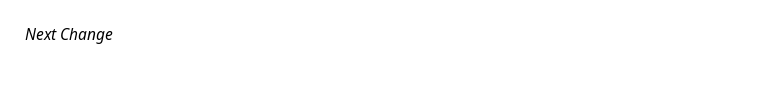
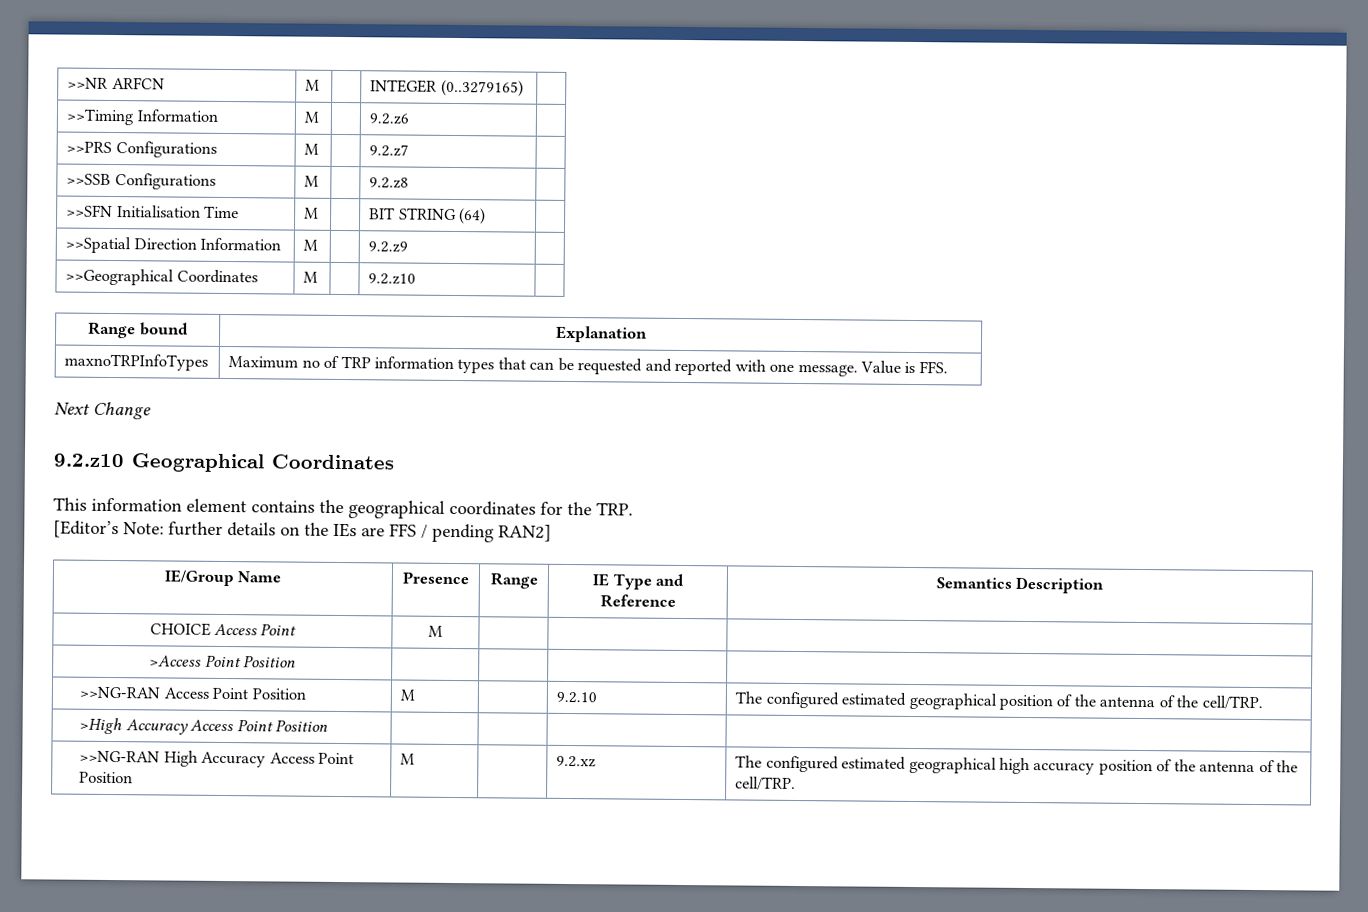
+ >>NR ARFCN | M | | INTEGER (0..3279165) |
+ >>Timing Information | M | | 9.2.z6 |
+ >>PRS Configurations | M | | 9.2.z7 |
+ >>SSB Configurations | M | | 9.2.z8 |
+ >>SFN Initialisation Time | M | | BIT STRING (64) |
+ >>Spatial Direction Information | M | | 9.2.z9 |
+ >>Geographical Coordinates | M | | 9.2.z10 |
+ Range bound | Explanation
+ maxnoTRPInfoTypes | Maximum no of TRP information types that can be requested and reported with one message. Value is FFS.
  Next Change
+ 9.2.z10 Geographical Coordinates
+ This information element contains the geographical coordinates for the TRP.
+ [Editor’s Note: further details on the IEs are FFS / pending RAN2]
+ IE/Group Name | Presence | Range | IE Type and Reference | Semantics Description
+ CHOICE Access Point | M | | |
+ >Access Point Position | | | |
+ >>NG-RAN Access Point Position | M | | 9.2.10 | The configured estimated geographical position of the antenna of the cell/TRP.
+ >High Accuracy Access Point Position | | | |
+ >>NG-RAN High Accuracy Access Point Position | M | | 9.2.xz | The configured estimated geographical high accuracy position of the antenna of the cell/TRP.

